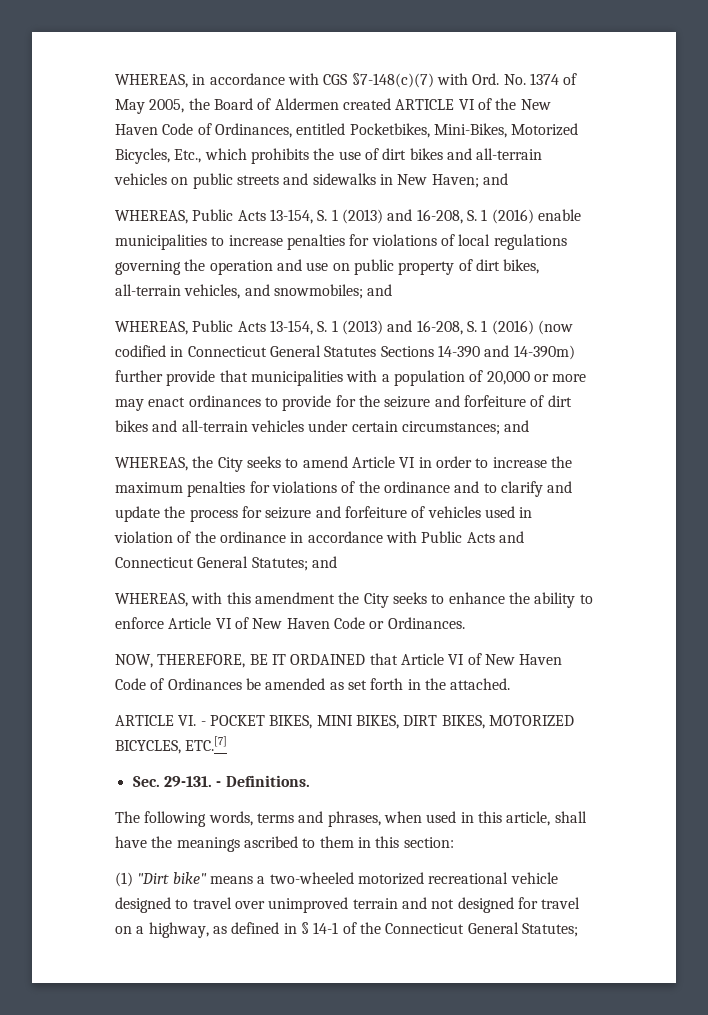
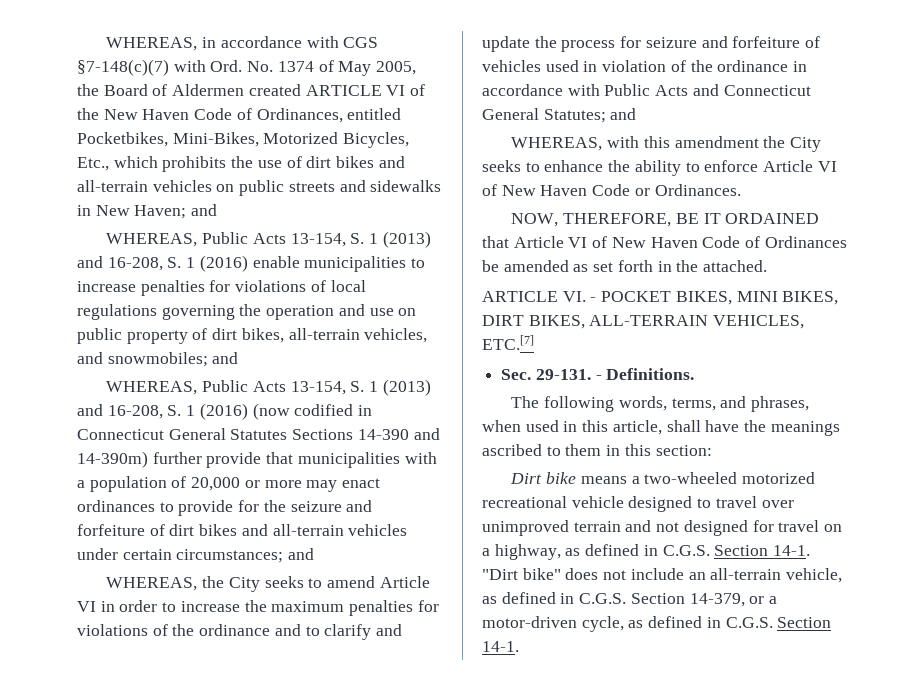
- ARTICLE VI. - POCKET BIKES, MINI BIKES, DIRT BIKES, MOTORIZED BICYCLES, ETC.[7]
+ ARTICLE VI. - POCKET BIKES, MINI BIKES, DIRT BIKES, ALL-TERRAIN VEHICLES, ETC.[7]
- The following words, terms and phrases, when used in this article, shall have the meanings ascribed to them in this section:
+ The following words, terms, and phrases, when used in this article, shall have the meanings ascribed to them in this section:
- (1) "Dirt bike" means a two-wheeled motorized recreational vehicle designed to travel over unimproved terrain and not designed for travel on a highway, as defined in § 14-1 of the Connecticut General Statutes;
+ Dirt bike means a two-wheeled motorized recreational vehicle designed to travel over unimproved terrain and not designed for travel on a highway, as defined in C.G.S. Section 14-1. "Dirt bike" does not include an all-terrain vehicle, as defined in C.G.S. Section 14-379, or a motor-driven cycle, as defined in C.G.S. Section 14-1.

